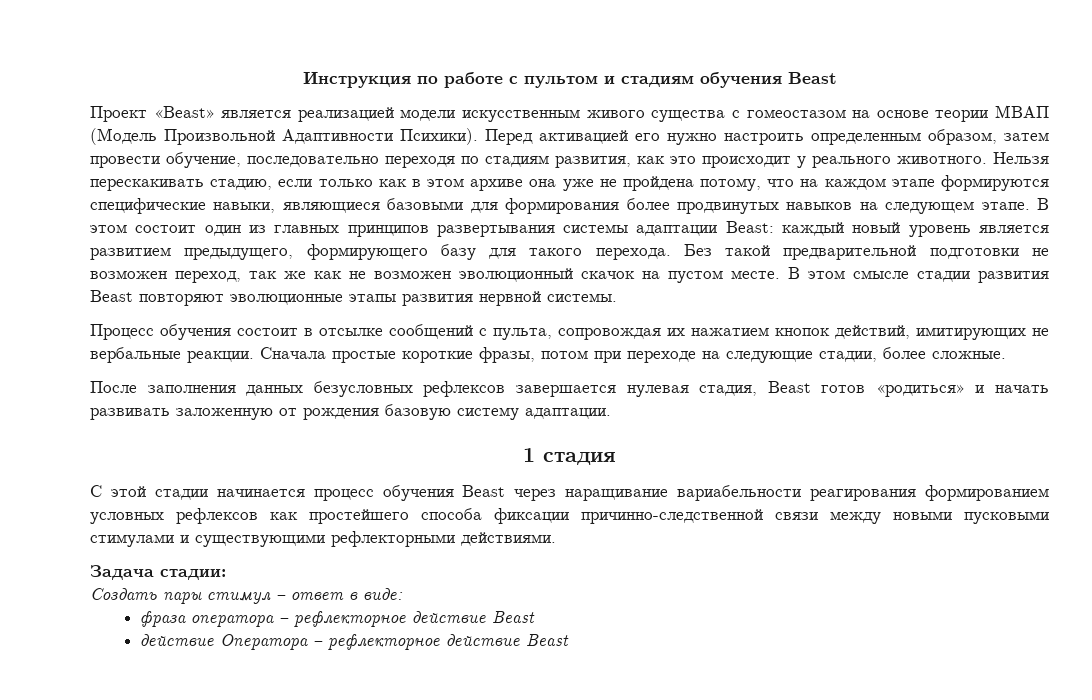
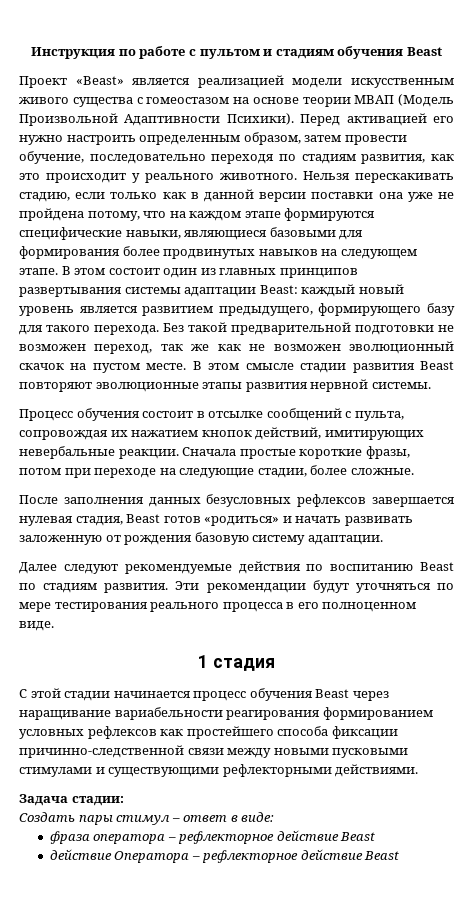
- Нельзя перескакивать стадию, если только как в этом архиве она уже не пройдена потому, что на каждом этапе формируются специфические навыки, являющиеся базовыми для формирования более продвинутых навыков на следующем этапе.
+ Нельзя перескакивать стадию, если только как в данной версии поставки она уже не пройдена потому, что на каждом этапе формируются специфические навыки, являющиеся базовыми для формирования более продвинутых навыков на следующем этапе.
- Процесс обучения состоит в отсылке сообщений с пульта, сопровождая их нажатием кнопок действий, имитирующих не вербальные реакции.
+ Процесс обучения состоит в отсылке сообщений с пульта, сопровождая их нажатием кнопок действий, имитирующих невербальные реакции.
+ Далее следуют рекомендуемые действия по воспитанию Beast по стадиям развития. Эти рекомендации будут уточняться по мере тестирования реального процесса в его полноценном виде.

